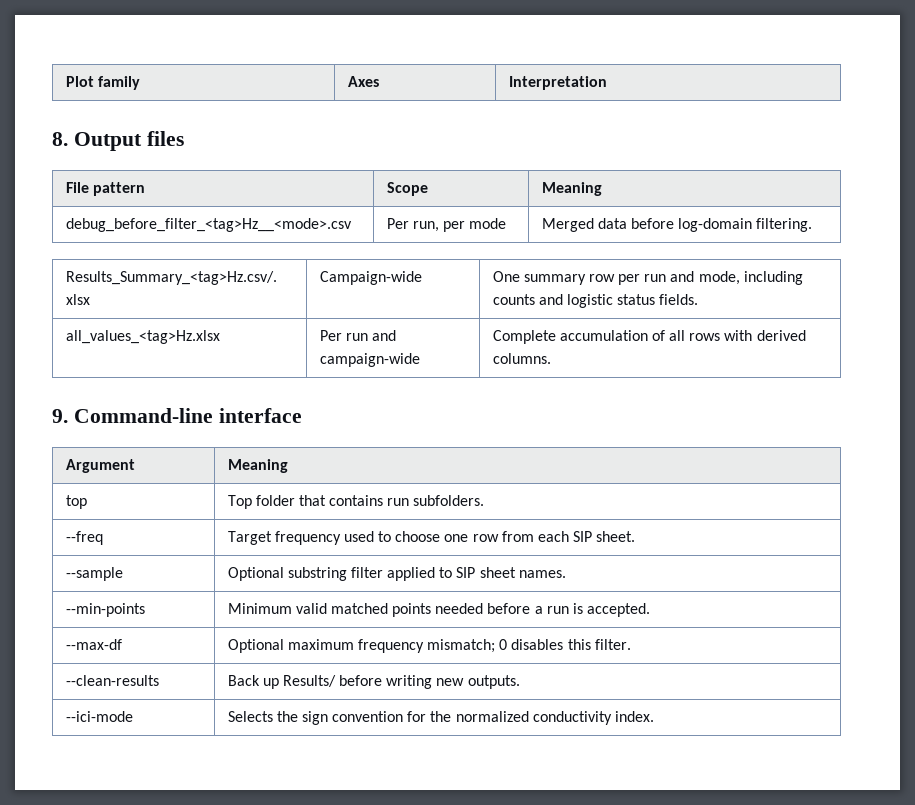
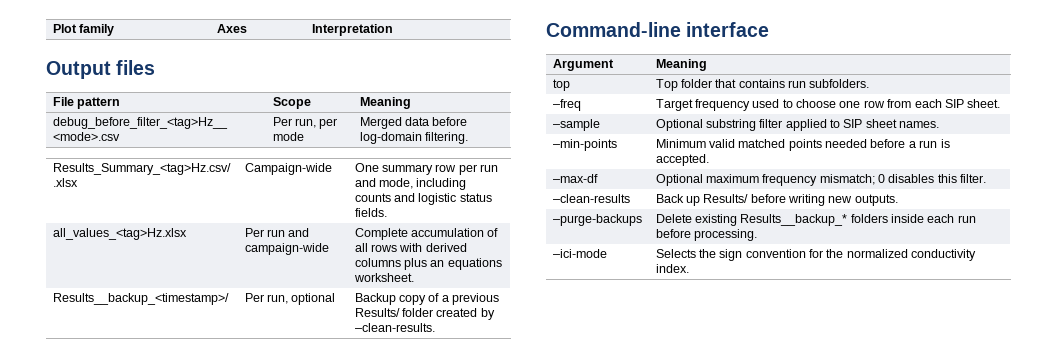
- 8. Output files
+ Output files
- all_values_<tag>Hz.xlsx | Per run and campaign-wide | Complete accumulation of all rows with derived columns.
- 9. Command-line interface
+ all_values_<tag>Hz.xlsx | Per run and campaign-wide | Complete accumulation of all rows with derived columns plus an equations worksheet.
+ Results__backup_<timestamp>/ | Per run, optional | Backup copy of a previous Results/ folder created by –clean-results.
+ Command-line interface
- --freq | Target frequency used to choose one row from each SIP sheet.
+ –freq | Target frequency used to choose one row from each SIP sheet.
- --sample | Optional substring filter applied to SIP sheet names.
+ –sample | Optional substring filter applied to SIP sheet names.
- --min-points | Minimum valid matched points needed before a run is accepted.
+ –min-points | Minimum valid matched points needed before a run is accepted.
- --max-df | Optional maximum frequency mismatch; 0 disables this filter.
+ –max-df | Optional maximum frequency mismatch; 0 disables this filter.
- --clean-results | Back up Results/ before writing new outputs.
+ –clean-results | Back up Results/ before writing new outputs.
- --ici-mode | Selects the sign convention for the normalized conductivity index.
+ –purge-backups | Delete existing Results__backup_* folders inside each run before processing.
+ –ici-mode | Selects the sign convention for the normalized conductivity index.

